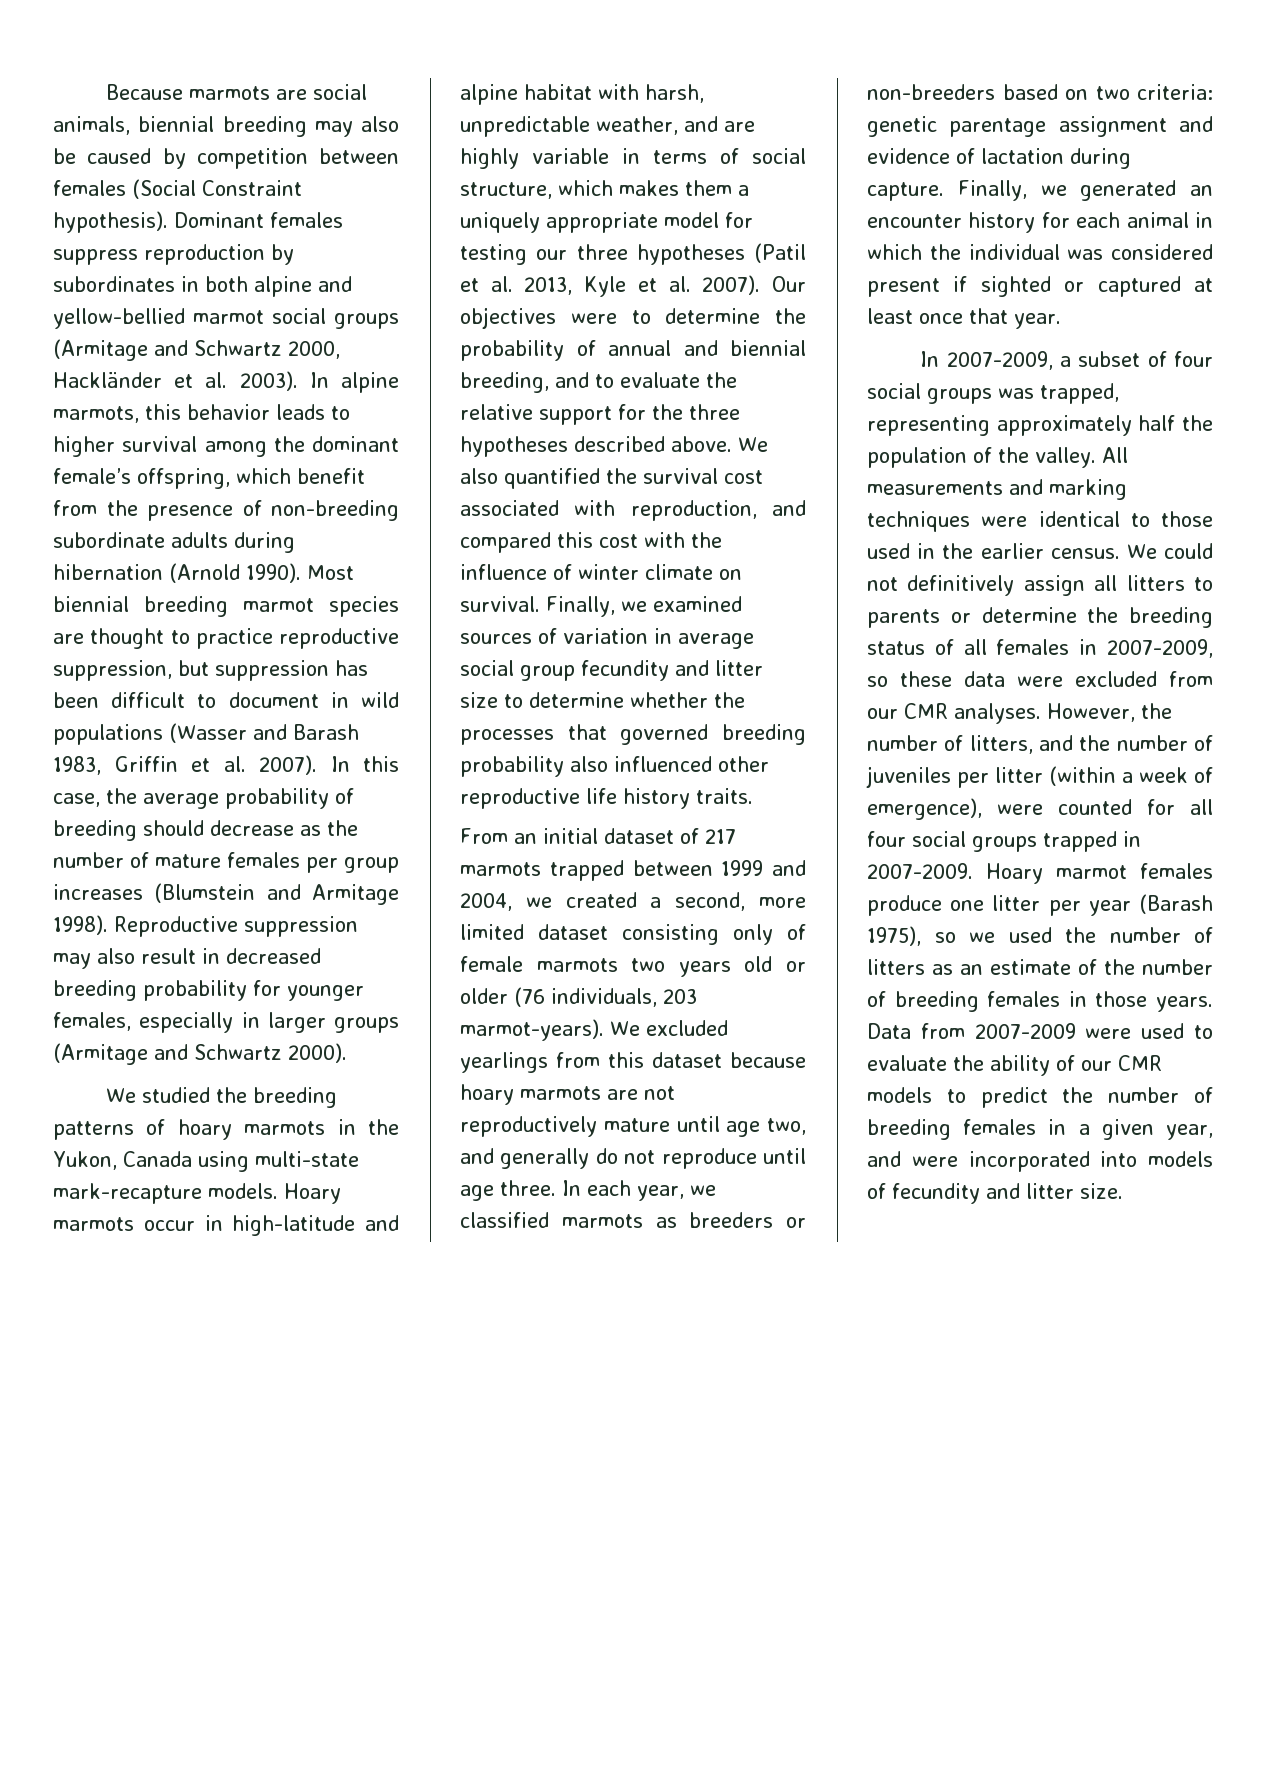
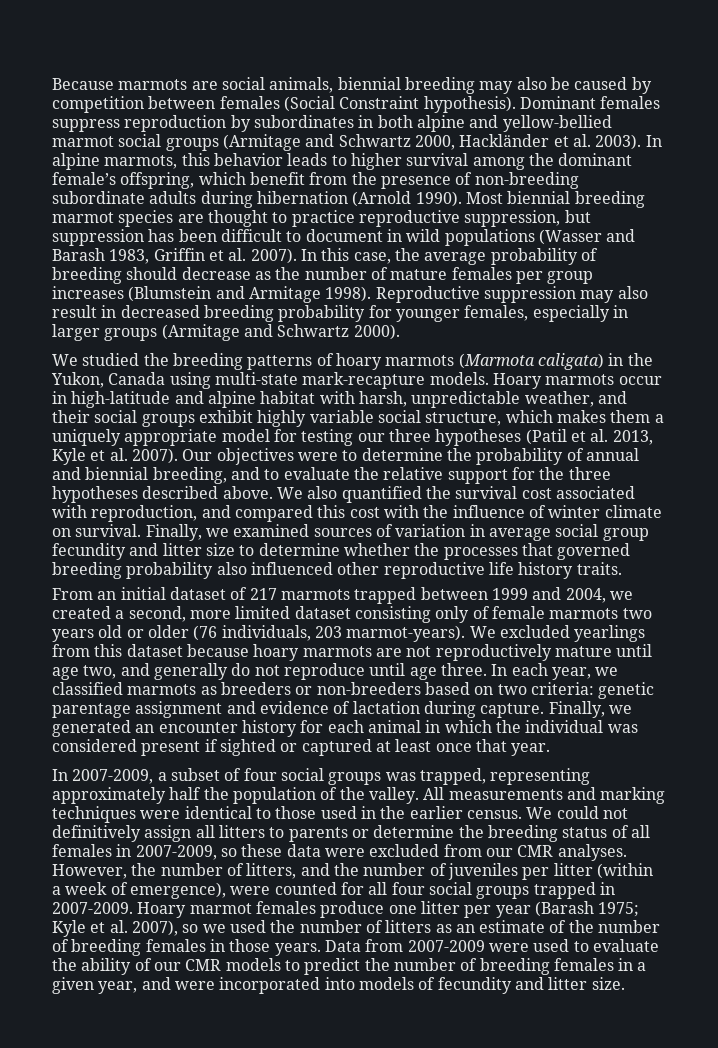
- We studied the breeding patterns of hoary marmots in the Yukon, Canada using multi-state mark-recapture models.
+ We studied the breeding patterns of hoary marmots (Marmota caligata) in the Yukon, Canada using multi-state mark-recapture models.
- Hoary marmots occur in high-latitude and alpine habitat with harsh, unpredictable weather, and are highly variable in terms of social structure, which makes them a uniquely appropriate model for testing our three hypotheses (Patil et al. 2013, Kyle et al. 2007).
+ Hoary marmots occur in high-latitude and alpine habitat with harsh, unpredictable weather, and their social groups exhibit highly variable social structure, which makes them a uniquely appropriate model for testing our three hypotheses (Patil et al. 2013, Kyle et al. 2007).
- Hoary marmot females produce one litter per year (Barash 1975), so we used the number of litters as an estimate of the number of breeding females in those years.
+ Hoary marmot females produce one litter per year (Barash 1975; Kyle et al. 2007), so we used the number of litters as an estimate of the number of breeding females in those years.

